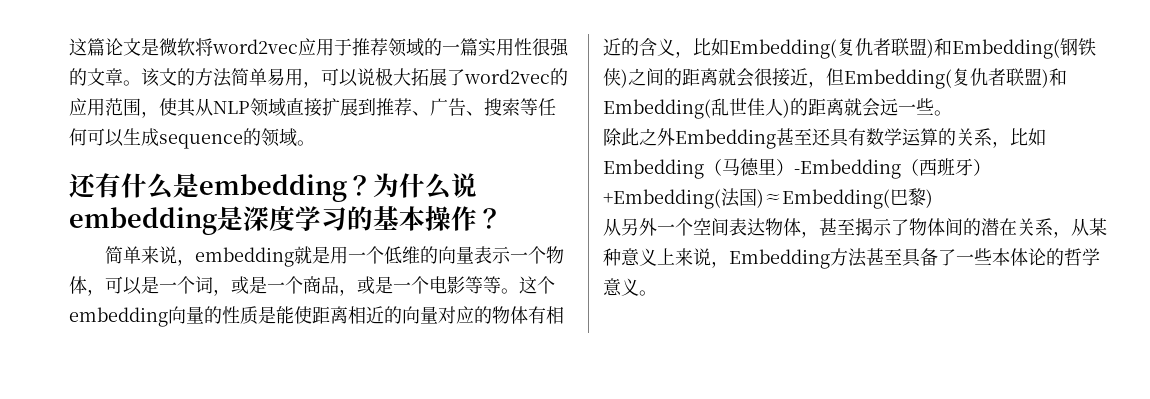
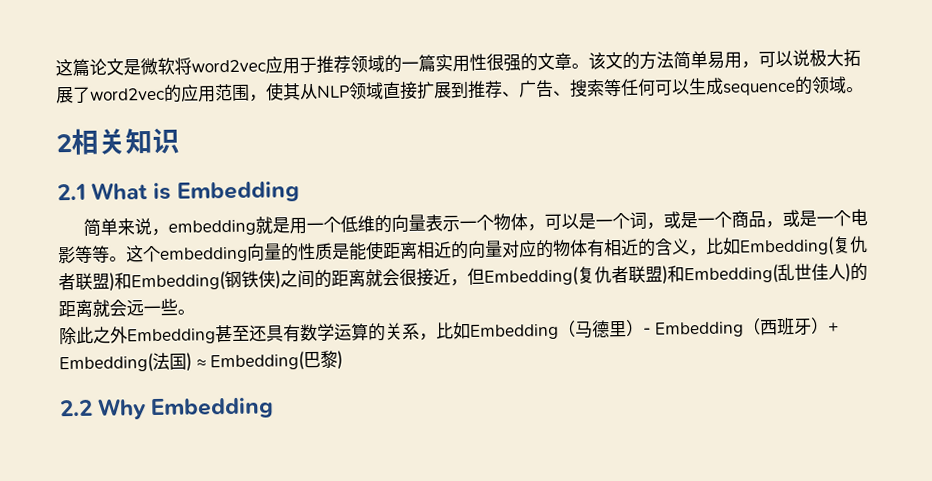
- 还有什么是embedding？为什么说embedding是深度学习的基本操作？
+ 2相关知识
+ 2.1 What is Embedding
- 除此之外Embedding甚至还具有数学运算的关系，比如Embedding（马德里）-Embedding（西班牙）+Embedding(法国)≈Embedding(巴黎)
- 从另外一个空间表达物体，甚至揭示了物体间的潜在关系，从某种意义上来说，Embedding方法甚至具备了一些本体论的哲学意义。
+ 除此之外Embedding甚至还具有数学运算的关系，比如Embedding（马德里）- Embedding（西班牙）+ Embedding(法国) ≈ Embedding(巴黎)
+ 2.2 Why Embedding

